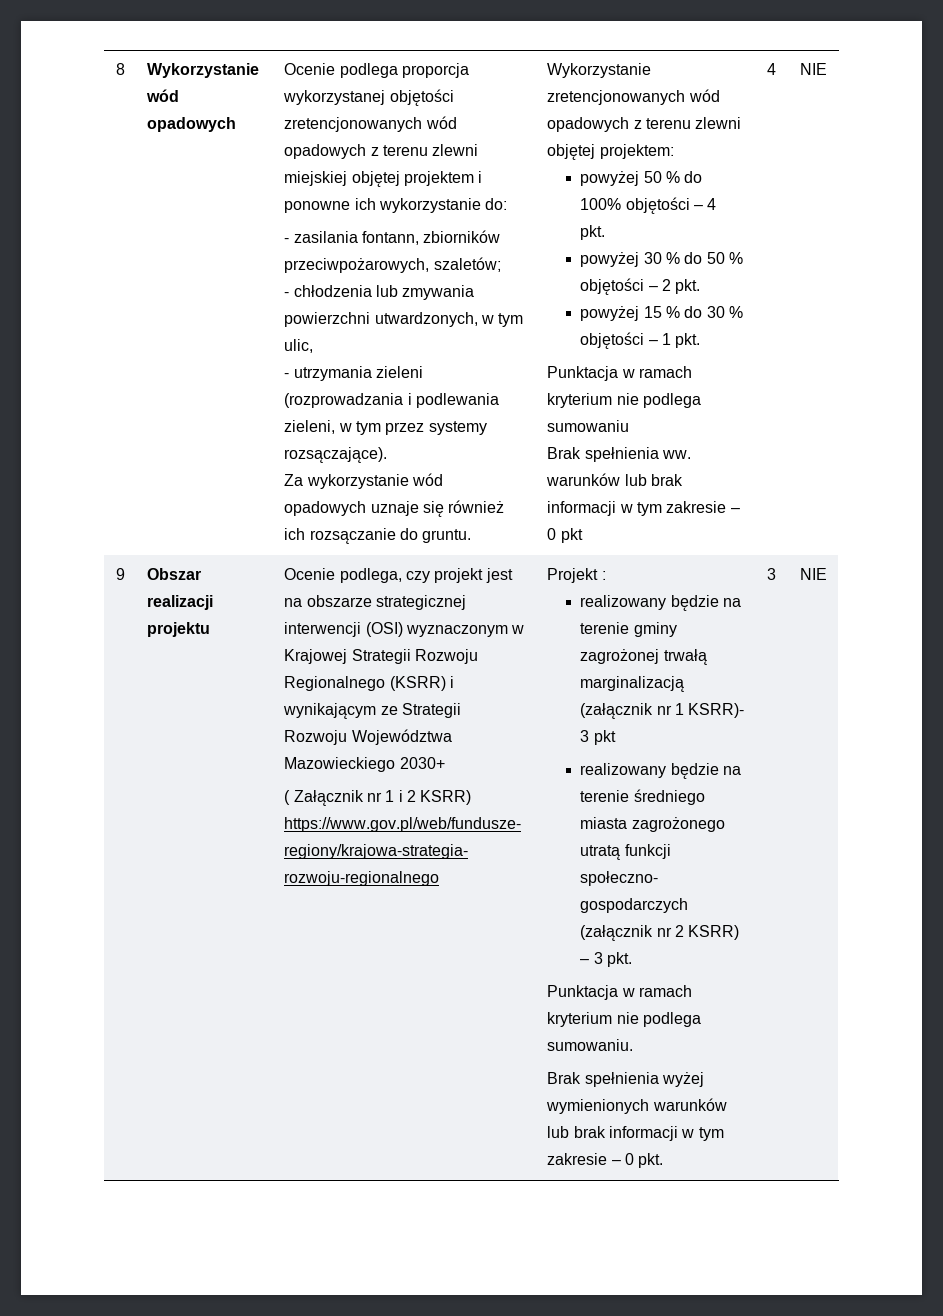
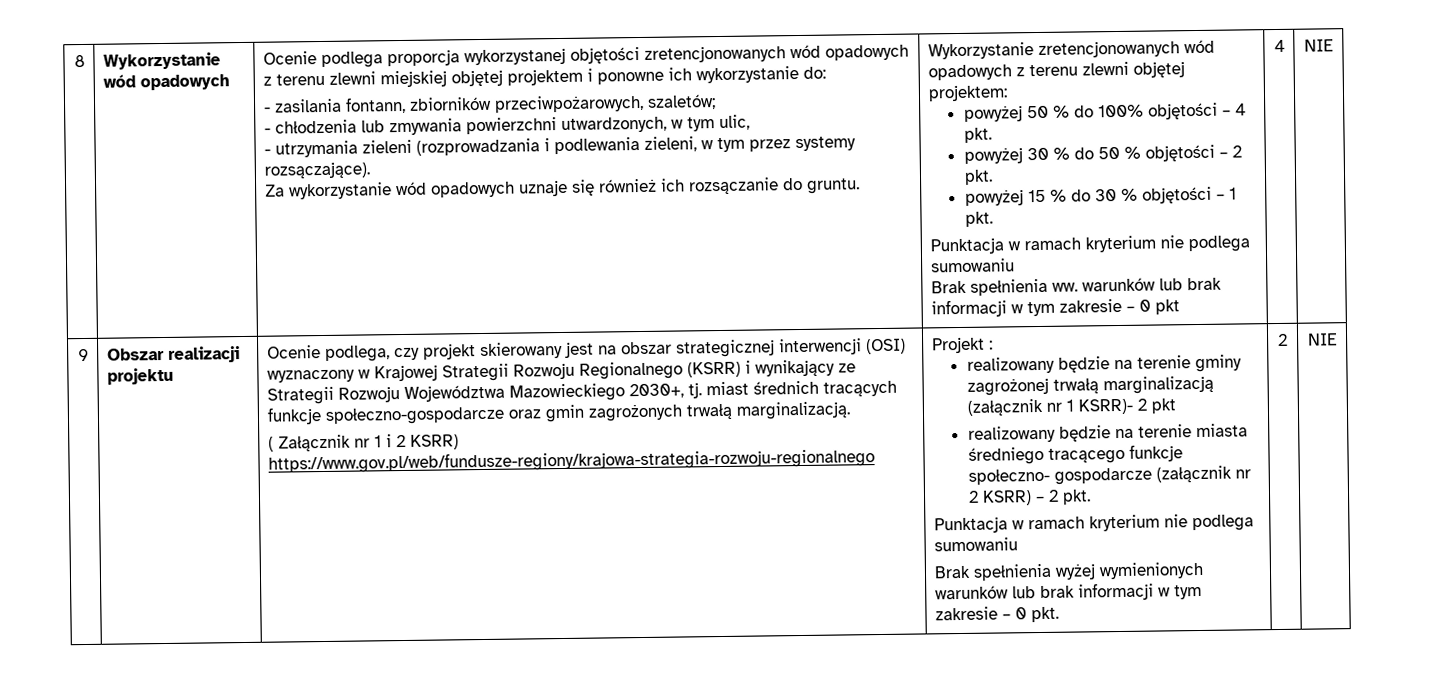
- Ocenie podlega, czy projekt jest na obszarze strategicznej interwencji (OSI) wyznaczonym w Krajowej Strategii Rozwoju Regionalnego (KSRR) i wynikającym ze Strategii Rozwoju Województwa Mazowieckiego 2030+
+ Ocenie podlega, czy projekt skierowany jest na obszar strategicznej interwencji (OSI) wyznaczony w Krajowej Strategii Rozwoju Regionalnego (KSRR) i wynikający ze Strategii Rozwoju Województwa Mazowieckiego 2030+, tj. miast średnich tracących funkcje społeczno-gospodarcze oraz gmin zagrożonych trwałą marginalizacją.
- realizowany będzie na terenie gminy zagrożonej trwałą marginalizacją (załącznik nr 1 KSRR)- 3 pkt
+ realizowany będzie na terenie gminy zagrożonej trwałą marginalizacją (załącznik nr 1 KSRR)- 2 pkt
- realizowany będzie na terenie średniego miasta zagrożonego utratą funkcji społeczno- gospodarczych (załącznik nr 2 KSRR) – 3 pkt.
- Punktacja w ramach kryterium nie podlega sumowaniu.
+ realizowany będzie na terenie miasta średniego tracącego funkcje społeczno- gospodarcze (załącznik nr 2 KSRR) – 2 pkt.
+ Punktacja w ramach kryterium nie podlega sumowaniu
- Brak spełnienia wyżej wymienionych warunków lub brak informacji w tym zakresie – 0 pkt. | 3
+ Brak spełnienia wyżej wymienionych warunków lub brak informacji w tym zakresie – 0 pkt. | 2

